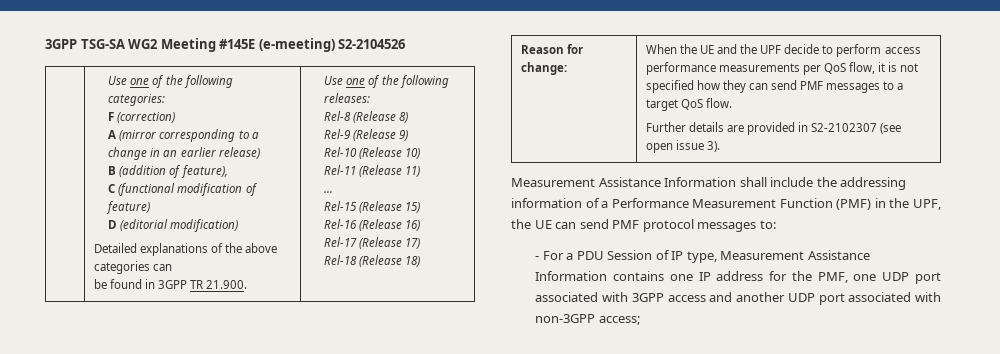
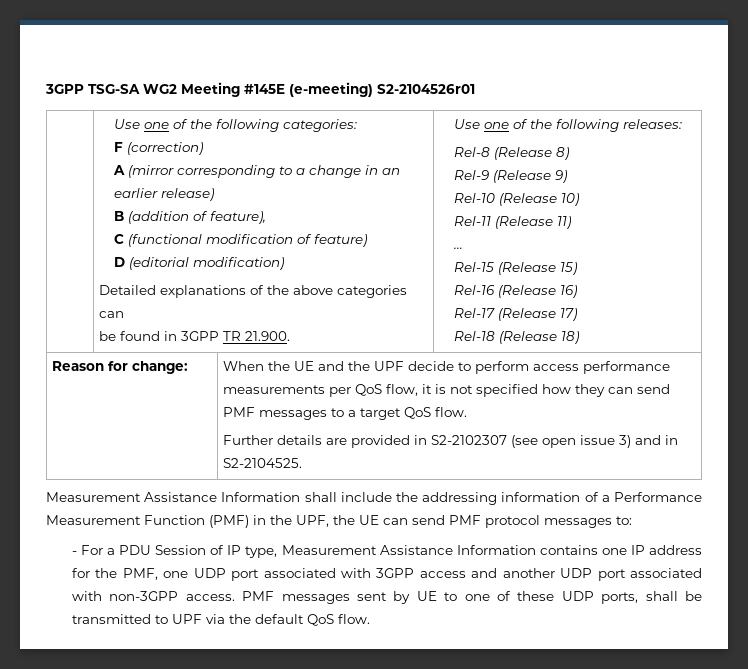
- 3GPP TSG-SA WG2 Meeting #145E (e-meeting) S2-2104526
+ 3GPP TSG-SA WG2 Meeting #145E (e-meeting) S2-2104526r01
- Further details are provided in S2-2102307 (see open issue 3).
+ Further details are provided in S2-2102307 (see open issue 3) and in S2-2104525.
- - For a PDU Session of IP type, Measurement Assistance Information contains one IP address for the PMF, one UDP port associated with 3GPP access and another UDP port associated with non-3GPP access;
+ - For a PDU Session of IP type, Measurement Assistance Information contains one IP address for the PMF, one UDP port associated with 3GPP access and another UDP port associated with non-3GPP access. PMF messages sent by UE to one of these UDP ports, shall be transmitted to UPF via the default QoS flow.

